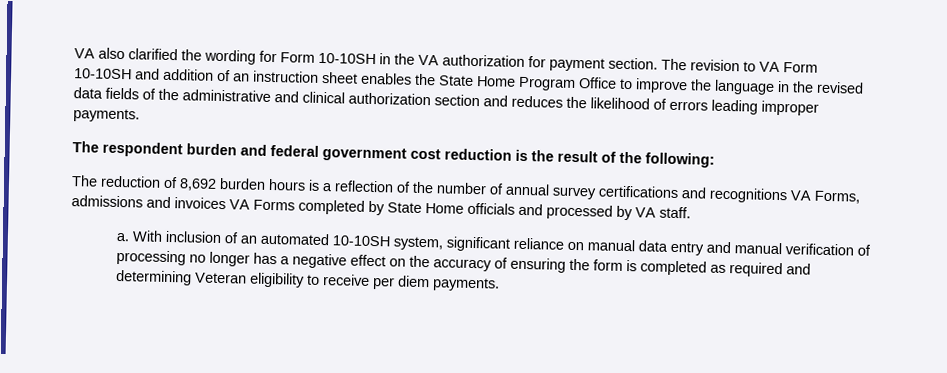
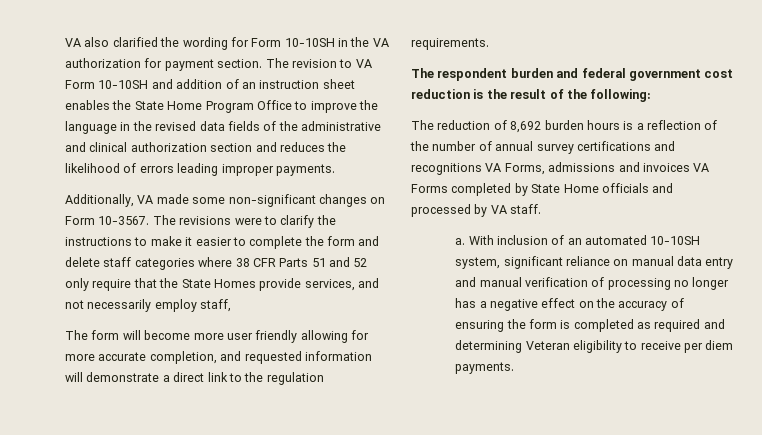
+ Additionally, VA made some non-significant changes on Form 10-3567. The revisions were to clarify the instructions to make it easier to complete the form and delete staff categories where 38 CFR Parts 51 and 52 only require that the State Homes provide services, and not necessarily employ staff,
+ The form will become more user friendly allowing for more accurate completion, and requested information will demonstrate a direct link to the regulation requirements.

